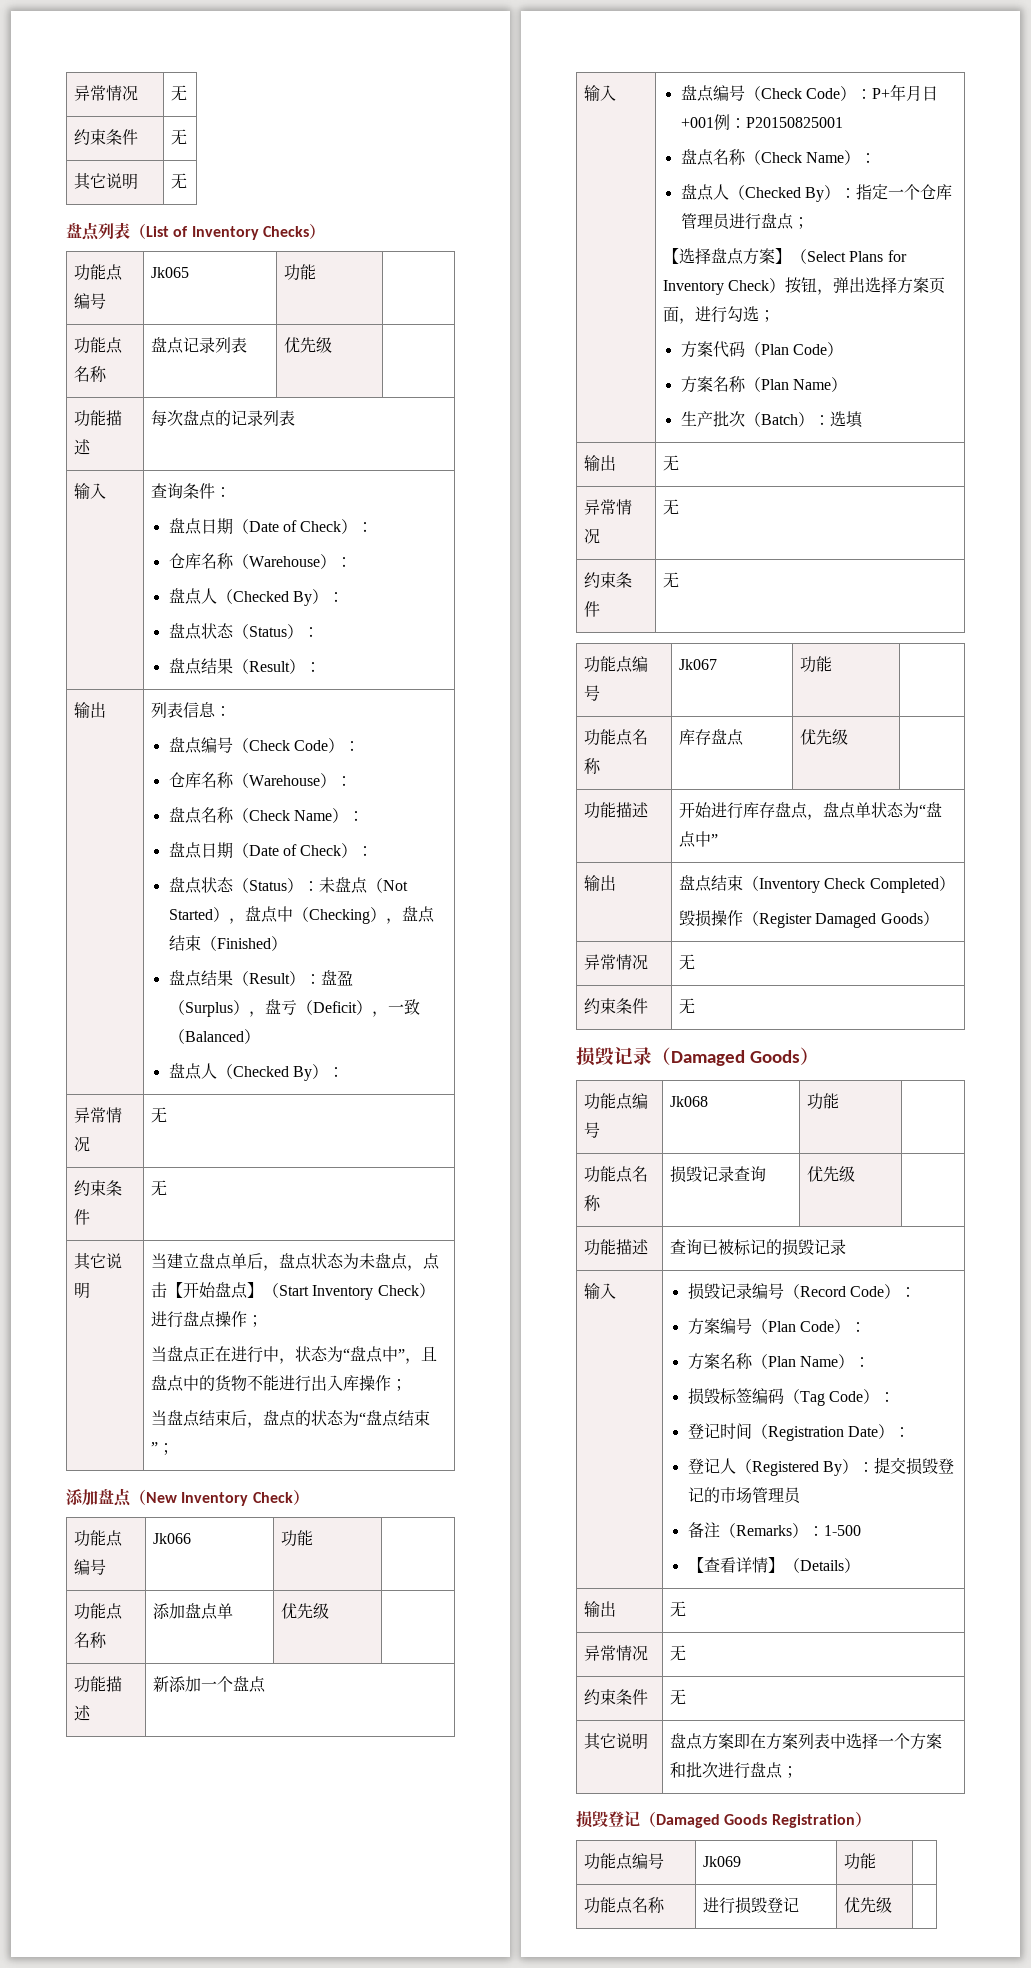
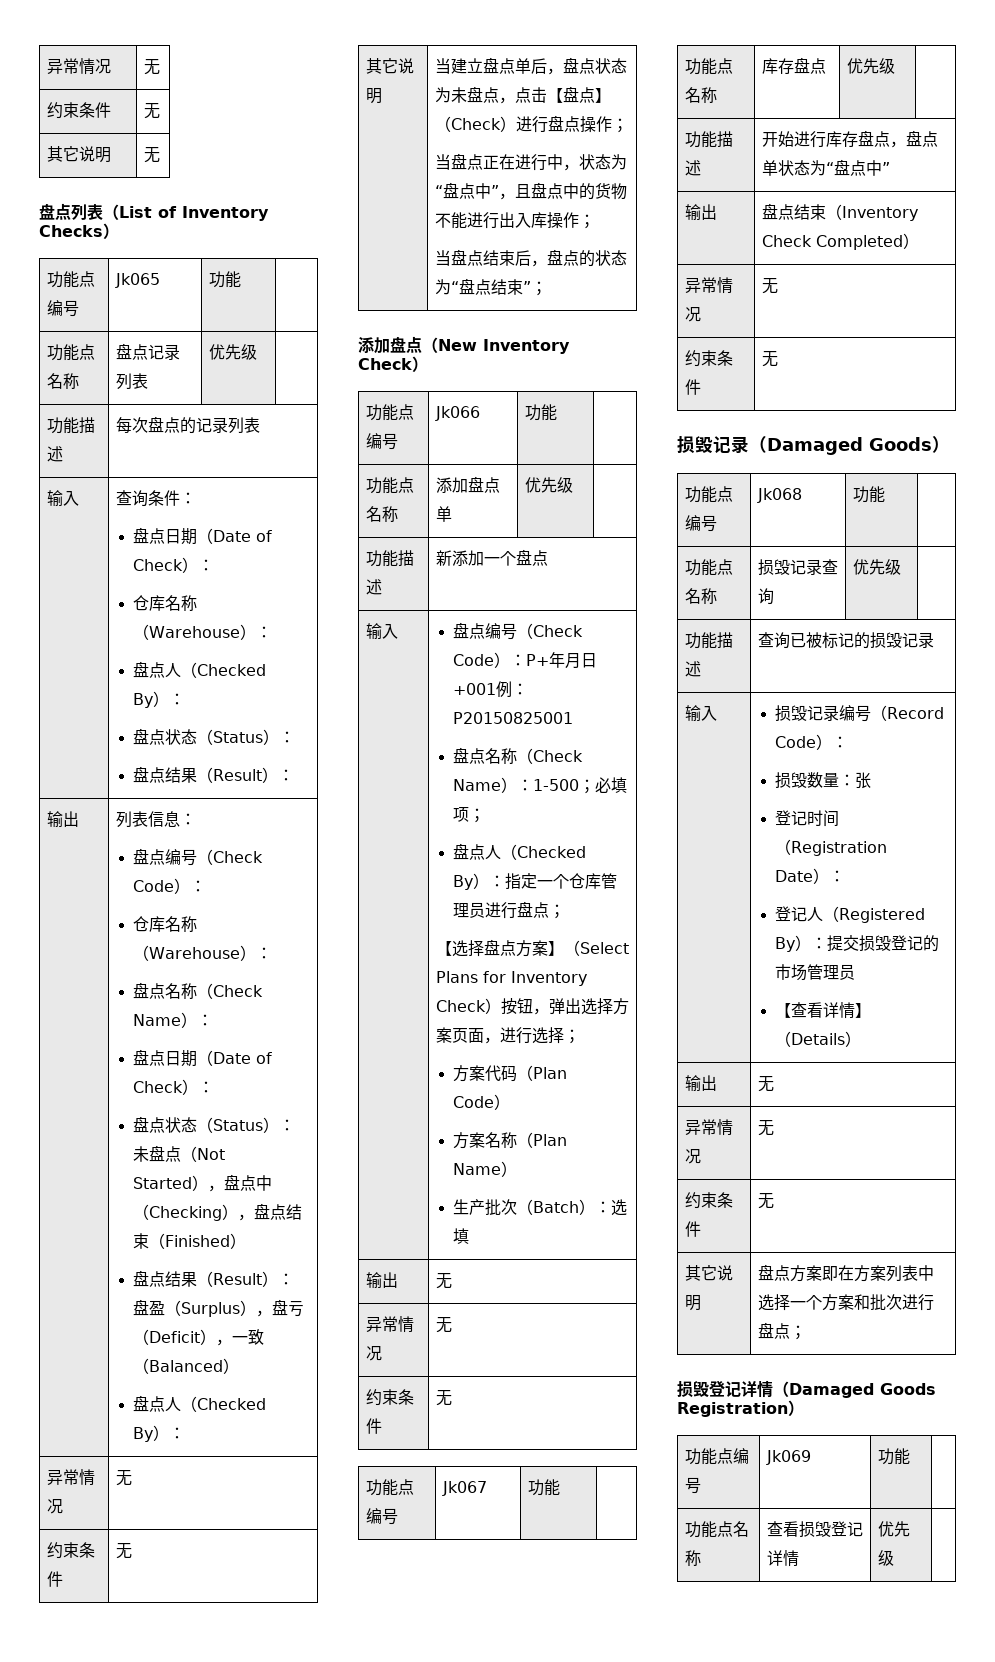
- 当建立盘点单后，盘点状态为未盘点，点击【开始盘点】（Start Inventory Check）进行盘点操作；
+ 当建立盘点单后，盘点状态为未盘点，点击【盘点】（Check）进行盘点操作；
  盘点编号（Check Code）：P+年月日+001例：P20150825001
- 盘点名称（Check Name）：
+ 盘点名称（Check Name）：1-500；必填项；
- 【选择盘点方案】（Select Plans for Inventory Check）按钮，弹出选择方案页面，进行勾选；
+ 【选择盘点方案】（Select Plans for Inventory Check）按钮，弹出选择方案页面，进行选择；
  输出 | 盘点结束（Inventory Check Completed）
- 毁损操作（Register Damaged Goods）
- 方案编号（Plan Code）：
- 方案名称（Plan Name）：
- 损毁标签编码（Tag Code）：
+ 损毁数量：张
- 备注（Remarks）：1-500
- 损毁登记（Damaged Goods Registration）
+ 损毁登记详情（Damaged Goods Registration）
- 功能点名称 | 进行损毁登记 | 优先级 |
+ 功能点名称 | 查看损毁登记详情 | 优先级 |

